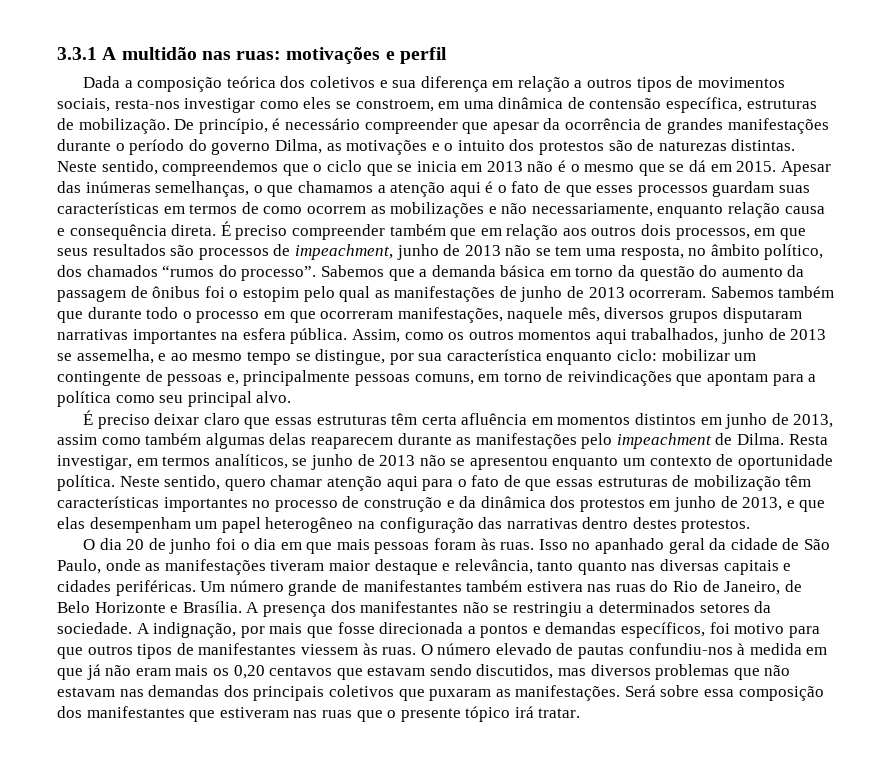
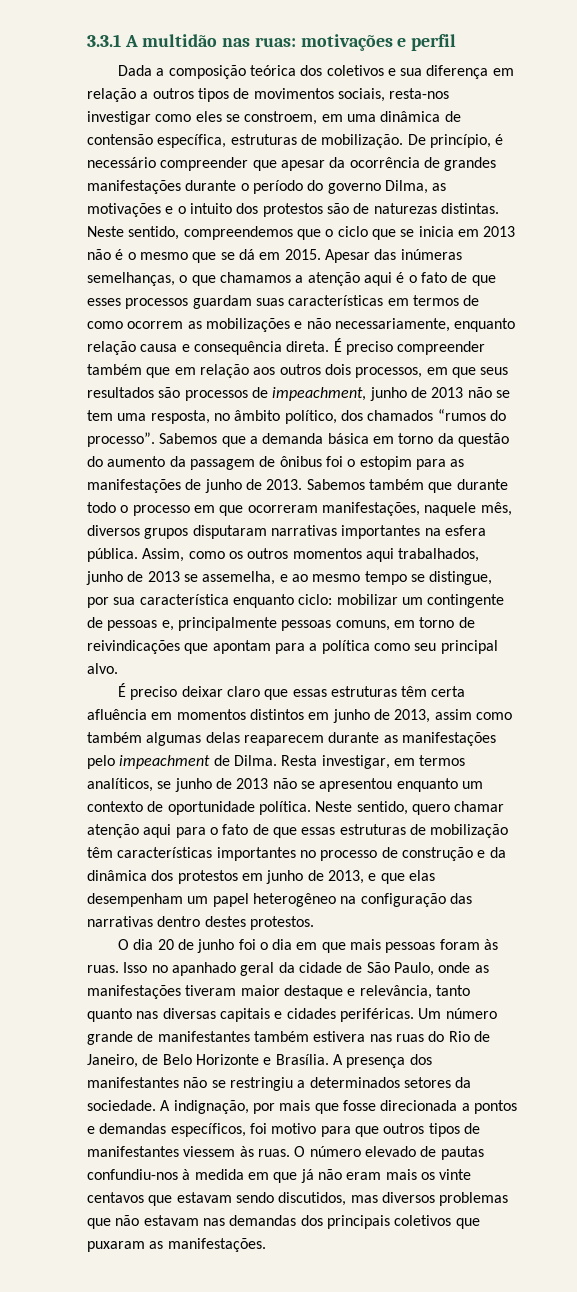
- Sabemos que a demanda básica em torno da questão do aumento da passagem de ônibus foi o estopim pelo qual as manifestações de junho de 2013 ocorreram.
+ Sabemos que a demanda básica em torno da questão do aumento da passagem de ônibus foi o estopim para as manifestações de junho de 2013.
- O número elevado de pautas confundiu-nos à medida em que já não eram mais os 0,20 centavos que estavam sendo discutidos, mas diversos problemas que não estavam nas demandas dos principais coletivos que puxaram as manifestações. Será sobre essa composição dos manifestantes que estiveram nas ruas que o presente tópico irá tratar.
+ O número elevado de pautas confundiu-nos à medida em que já não eram mais os vinte centavos que estavam sendo discutidos, mas diversos problemas que não estavam nas demandas dos principais coletivos que puxaram as manifestações.

